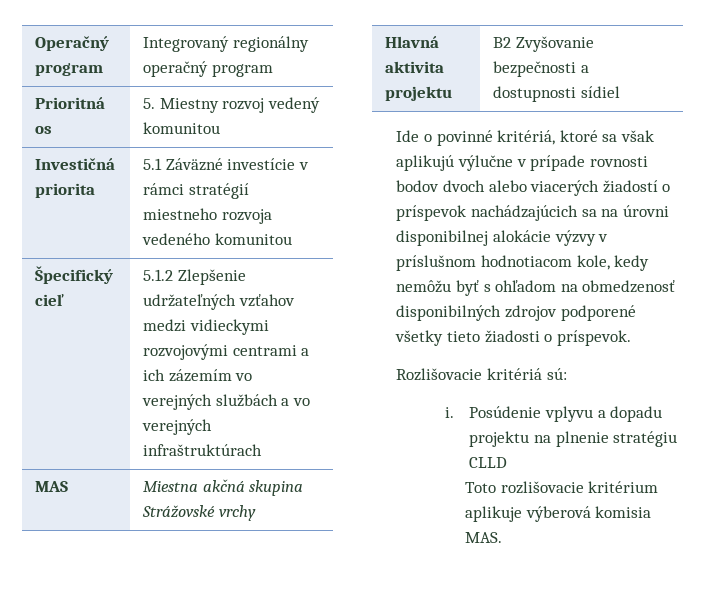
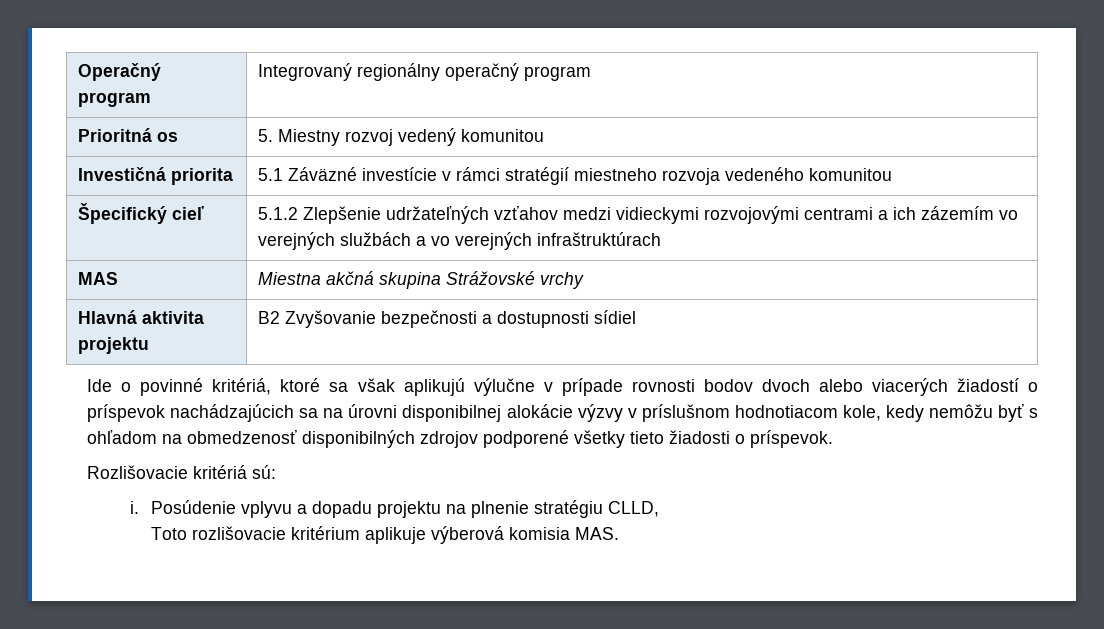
- Posúdenie vplyvu a dopadu projektu na plnenie stratégiu CLLD
+ Posúdenie vplyvu a dopadu projektu na plnenie stratégiu CLLD,

